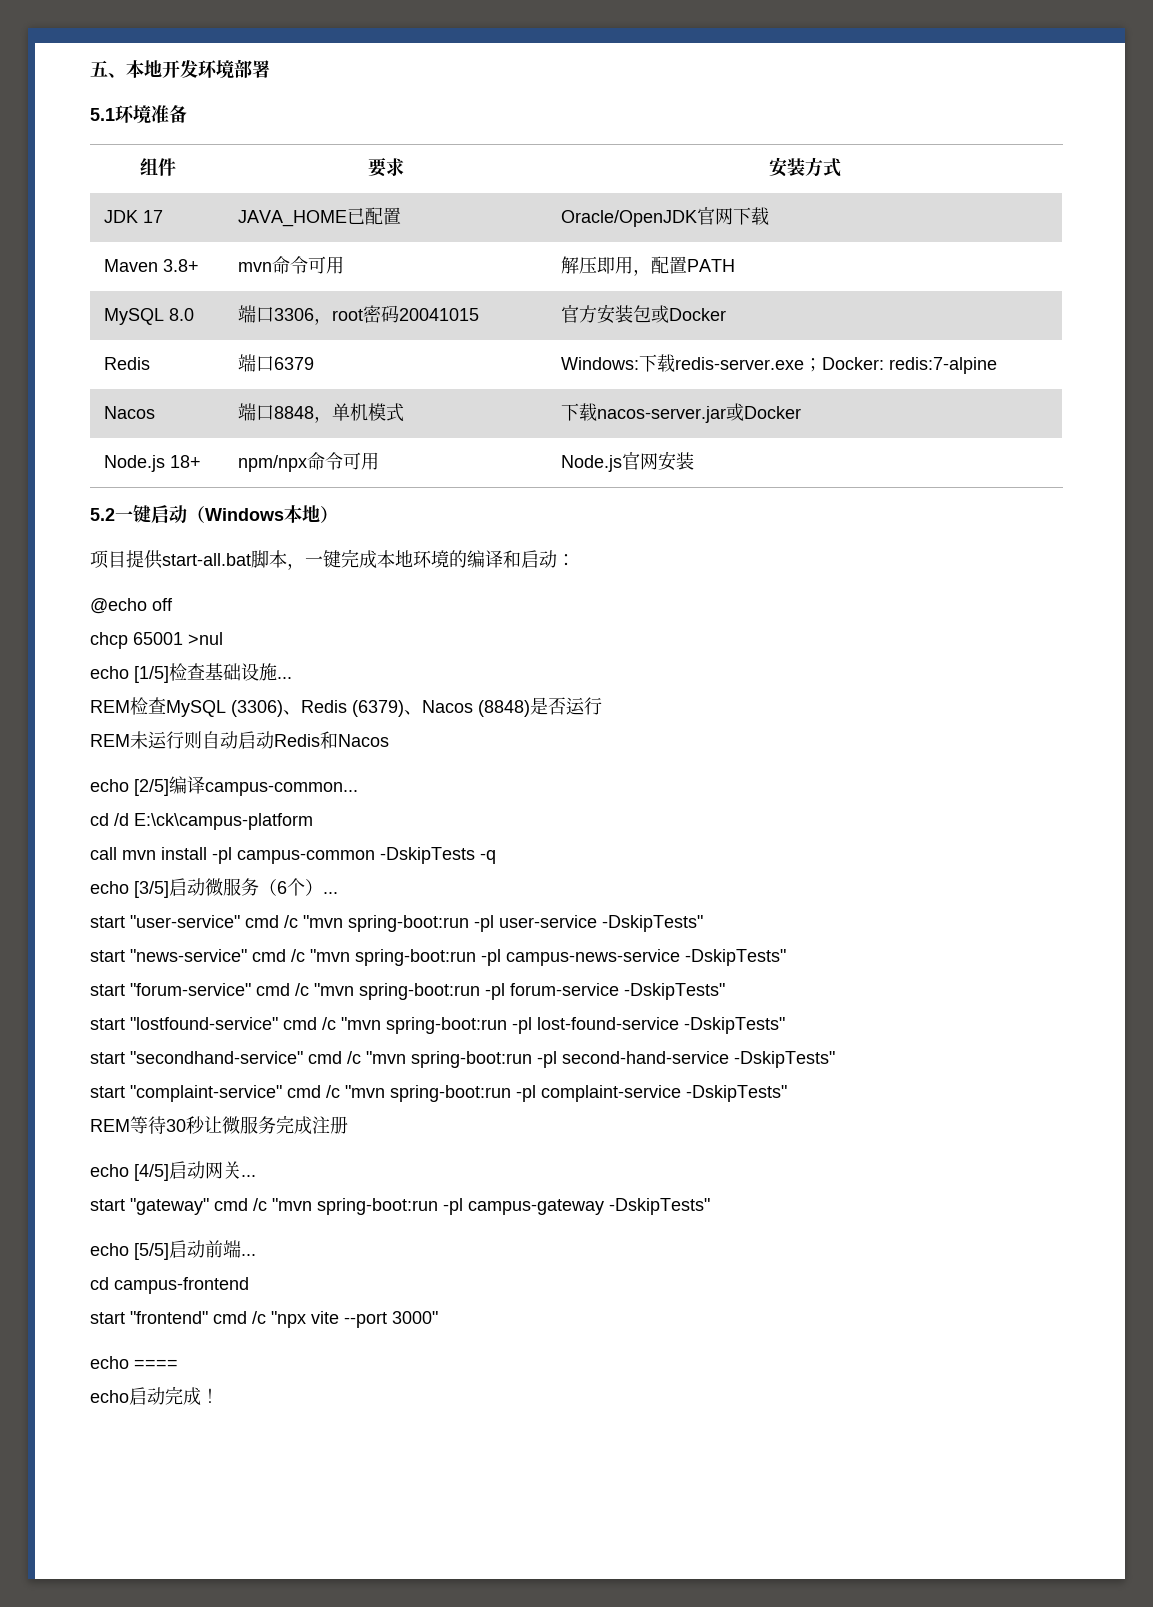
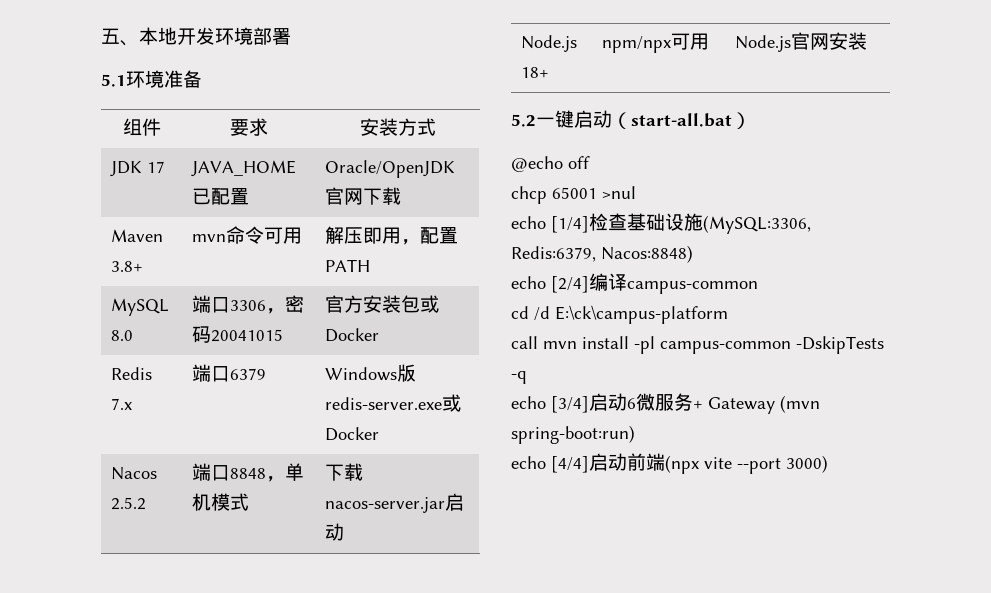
- MySQL 8.0 | 端口3306，root密码20041015 | 官方安装包或Docker
+ MySQL 8.0 | 端口3306，密码20041015 | 官方安装包或Docker
- Redis | 端口6379 | Windows:下载redis-server.exe；Docker: redis:7-alpine
- Nacos | 端口8848，单机模式 | 下载nacos-server.jar或Docker
+ Redis 7.x | 端口6379 | Windows版redis-server.exe或Docker
+ Nacos 2.5.2 | 端口8848，单机模式 | 下载nacos-server.jar启动
- Node.js 18+ | npm/npx命令可用 | Node.js官网安装
+ Node.js 18+ | npm/npx可用 | Node.js官网安装
- 5.2一键启动（Windows本地）
- 项目提供start-all.bat脚本，一键完成本地环境的编译和启动：
+ 5.2一键启动（start-all.bat）
- echo [1/5]检查基础设施...
- REM检查MySQL (3306)、Redis (6379)、Nacos (8848)是否运行
- REM未运行则自动启动Redis和Nacos
- echo [2/5]编译campus-common...
+ echo [1/4]检查基础设施(MySQL:3306, Redis:6379, Nacos:8848)
+ echo [2/4]编译campus-common
- echo [3/5]启动微服务（6个）...
- start "user-service" cmd /c "mvn spring-boot:run -pl user-service -DskipTests"
- start "news-service" cmd /c "mvn spring-boot:run -pl campus-news-service -DskipTests"
- start "forum-service" cmd /c "mvn spring-boot:run -pl forum-service -DskipTests"
- start "lostfound-service" cmd /c "mvn spring-boot:run -pl lost-found-service -DskipTests"
- start "secondhand-service" cmd /c "mvn spring-boot:run -pl second-hand-service -DskipTests"
- start "complaint-service" cmd /c "mvn spring-boot:run -pl complaint-service -DskipTests"
- REM等待30秒让微服务完成注册
- echo [4/5]启动网关...
- start "gateway" cmd /c "mvn spring-boot:run -pl campus-gateway -DskipTests"
- echo [5/5]启动前端...
- cd campus-frontend
- start "frontend" cmd /c "npx vite --port 3000"
- echo ====
- echo启动完成！
+ echo [3/4]启动6微服务+ Gateway (mvn spring-boot:run)
+ echo [4/4]启动前端(npx vite --port 3000)

